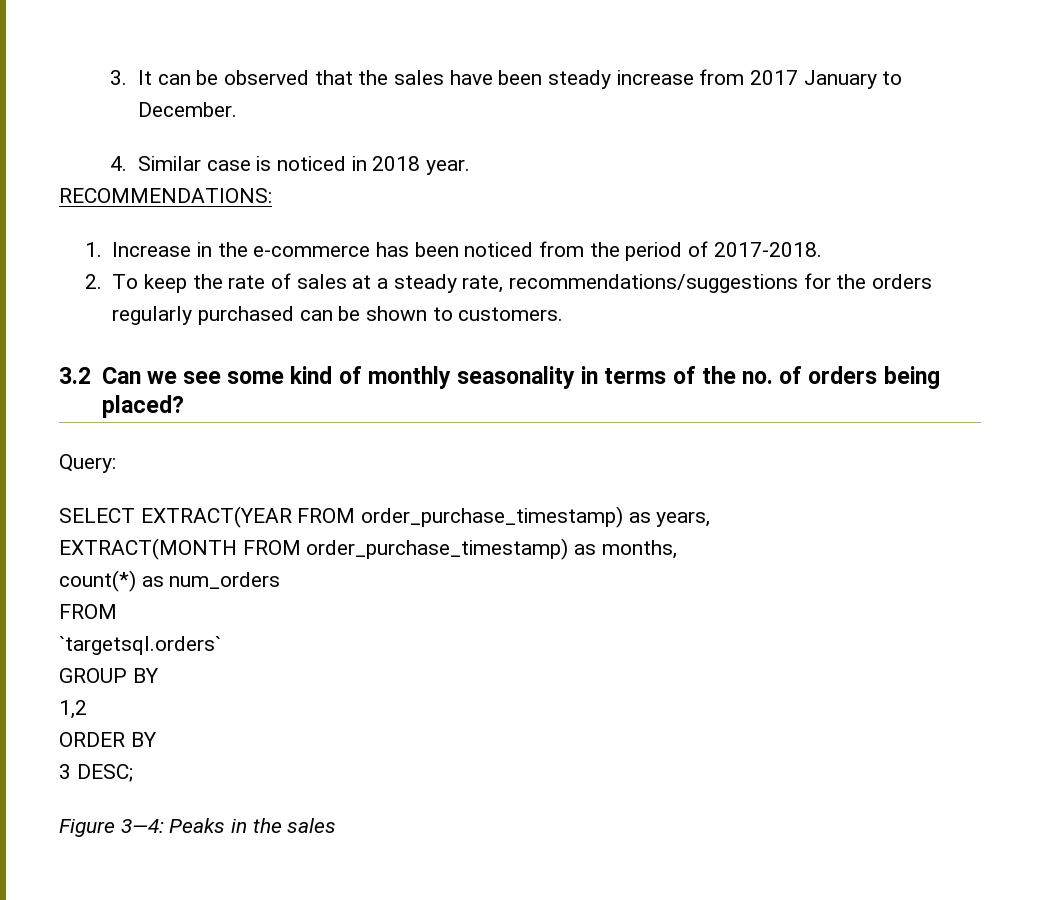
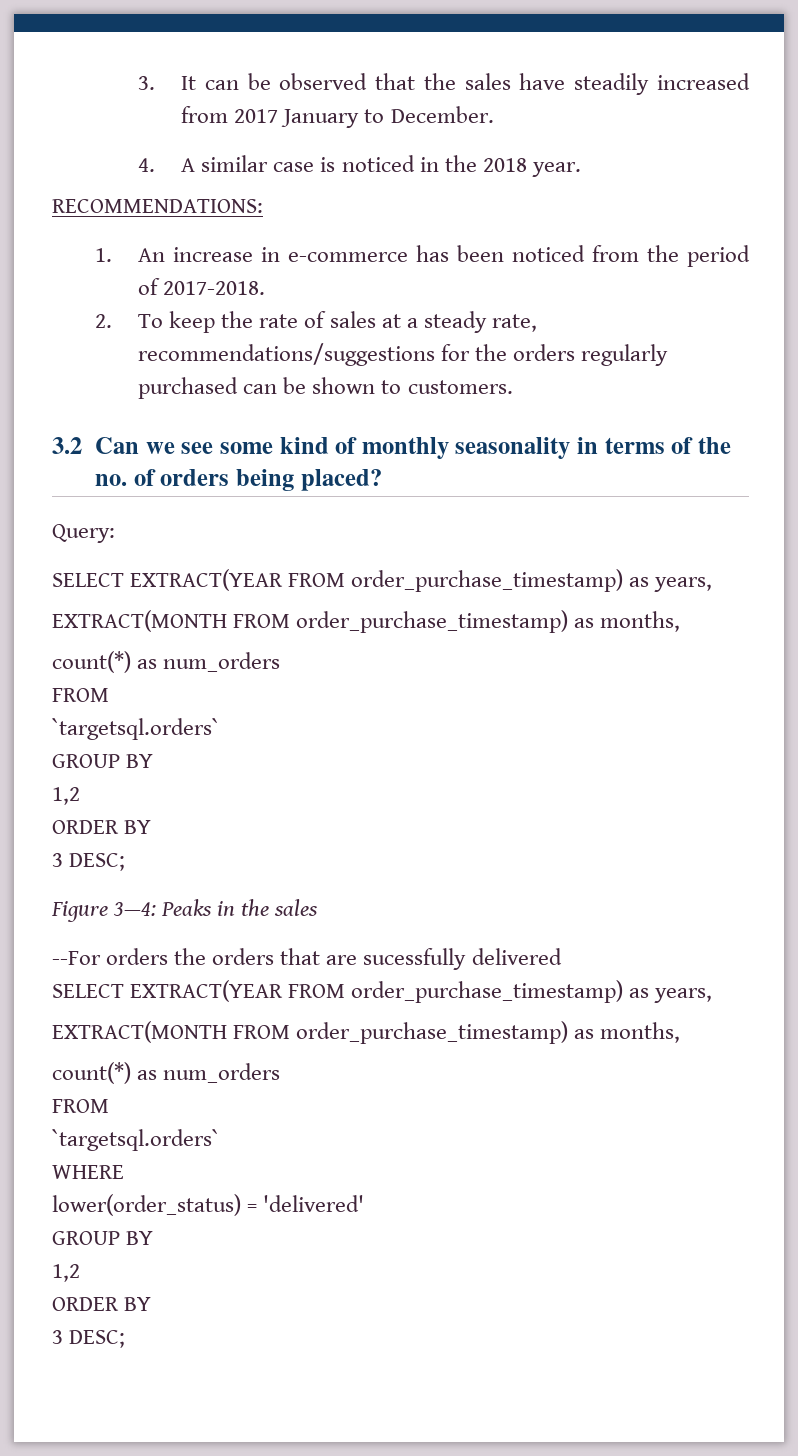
- 3. It can be observed that the sales have been steady increase from 2017 January to December.
+ 3. It can be observed that the sales have steadily increased from 2017 January to December.
- 4. Similar case is noticed in 2018 year.
+ 4. A similar case is noticed in the 2018 year.
- 1. Increase in the e-commerce has been noticed from the period of 2017-2018.
+ 1. An increase in e-commerce has been noticed from the period of 2017-2018.
+ --For orders the orders that are sucessfully delivered
+ SELECT EXTRACT(YEAR FROM order_purchase_timestamp) as years,
+ EXTRACT(MONTH FROM order_purchase_timestamp) as months,
+ count(*) as num_orders
+ FROM
+ `targetsql.orders`
+ WHERE
+ lower(order_status) = 'delivered'
+ GROUP BY
+ 1,2
+ ORDER BY
+ 3 DESC;

